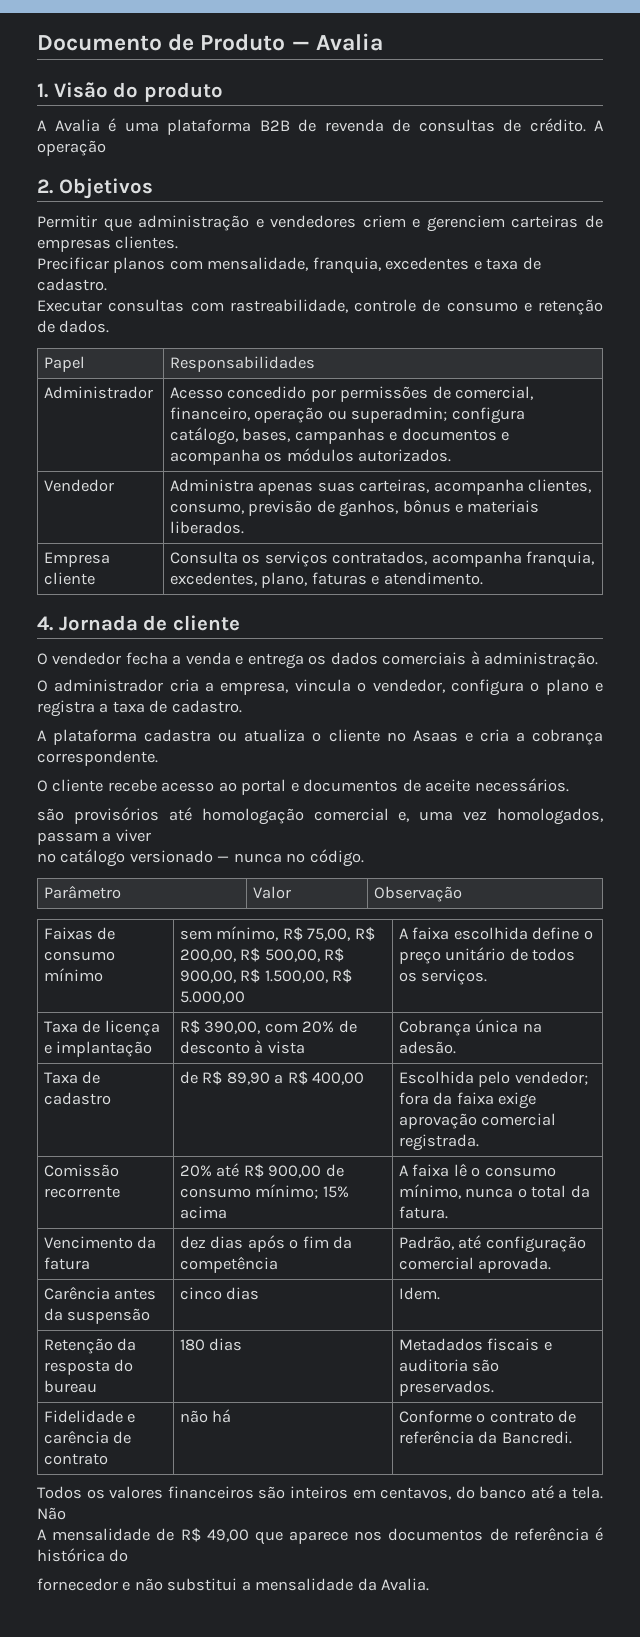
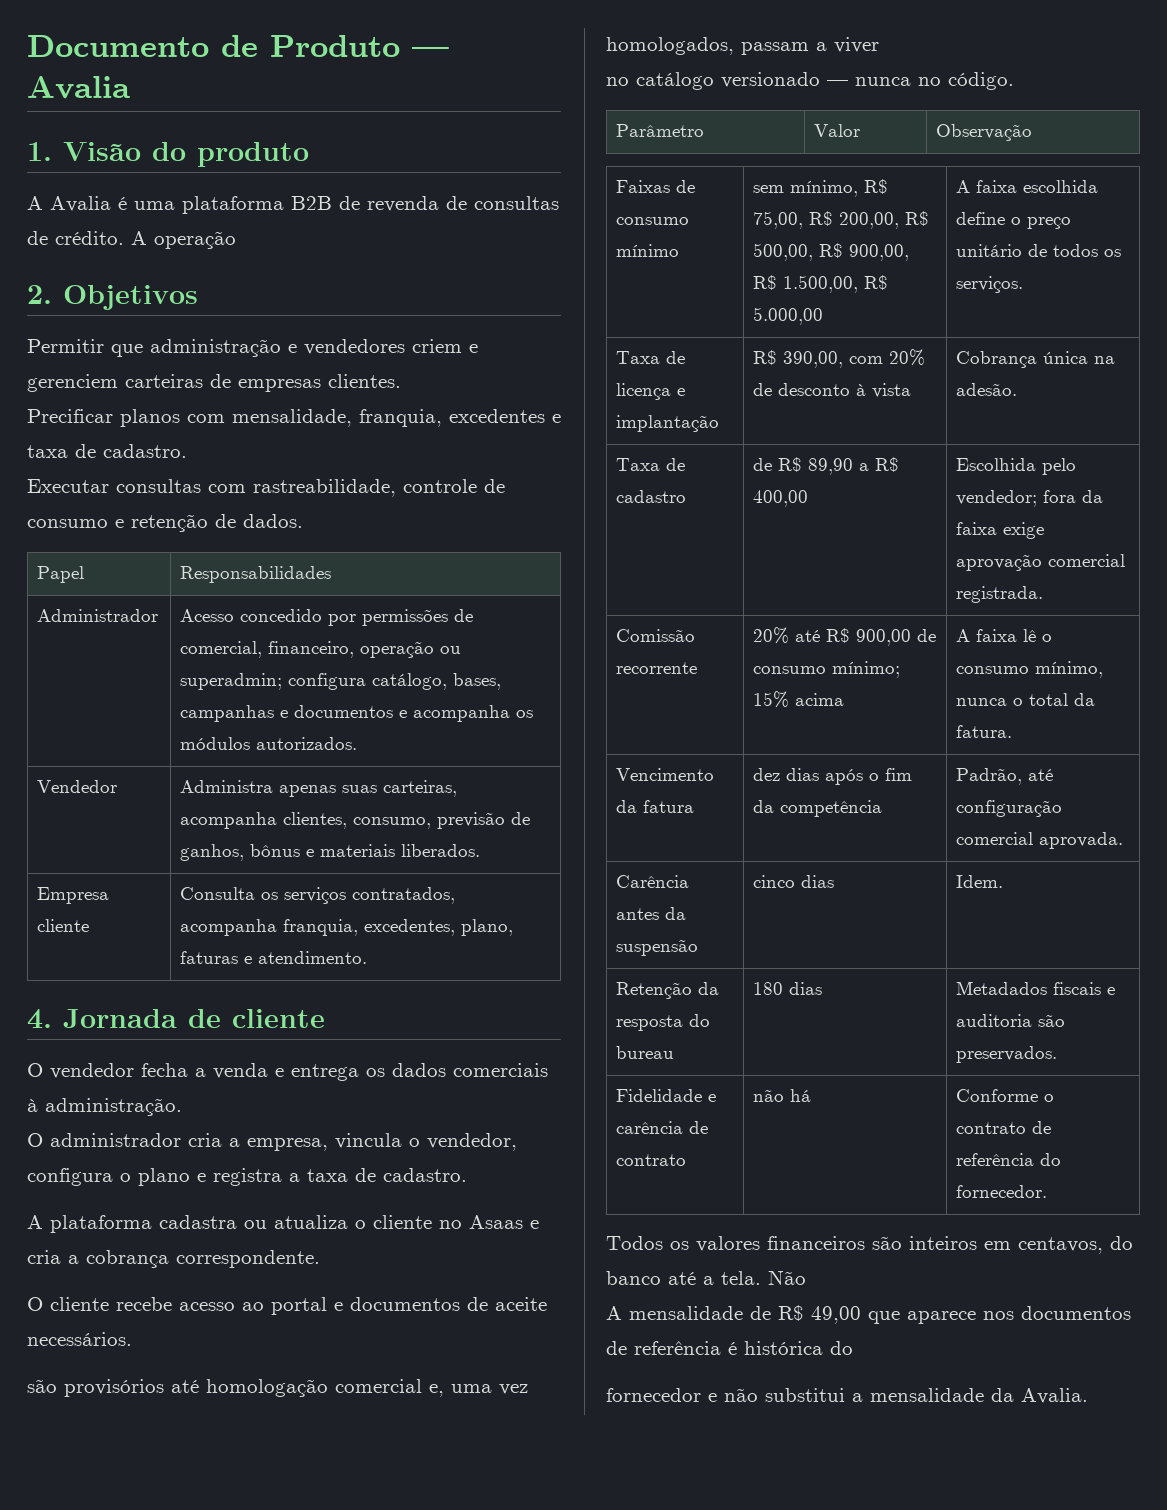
- Fidelidade e carência de contrato | não há | Conforme o contrato de referência da Bancredi.
+ Fidelidade e carência de contrato | não há | Conforme o contrato de referência do fornecedor.

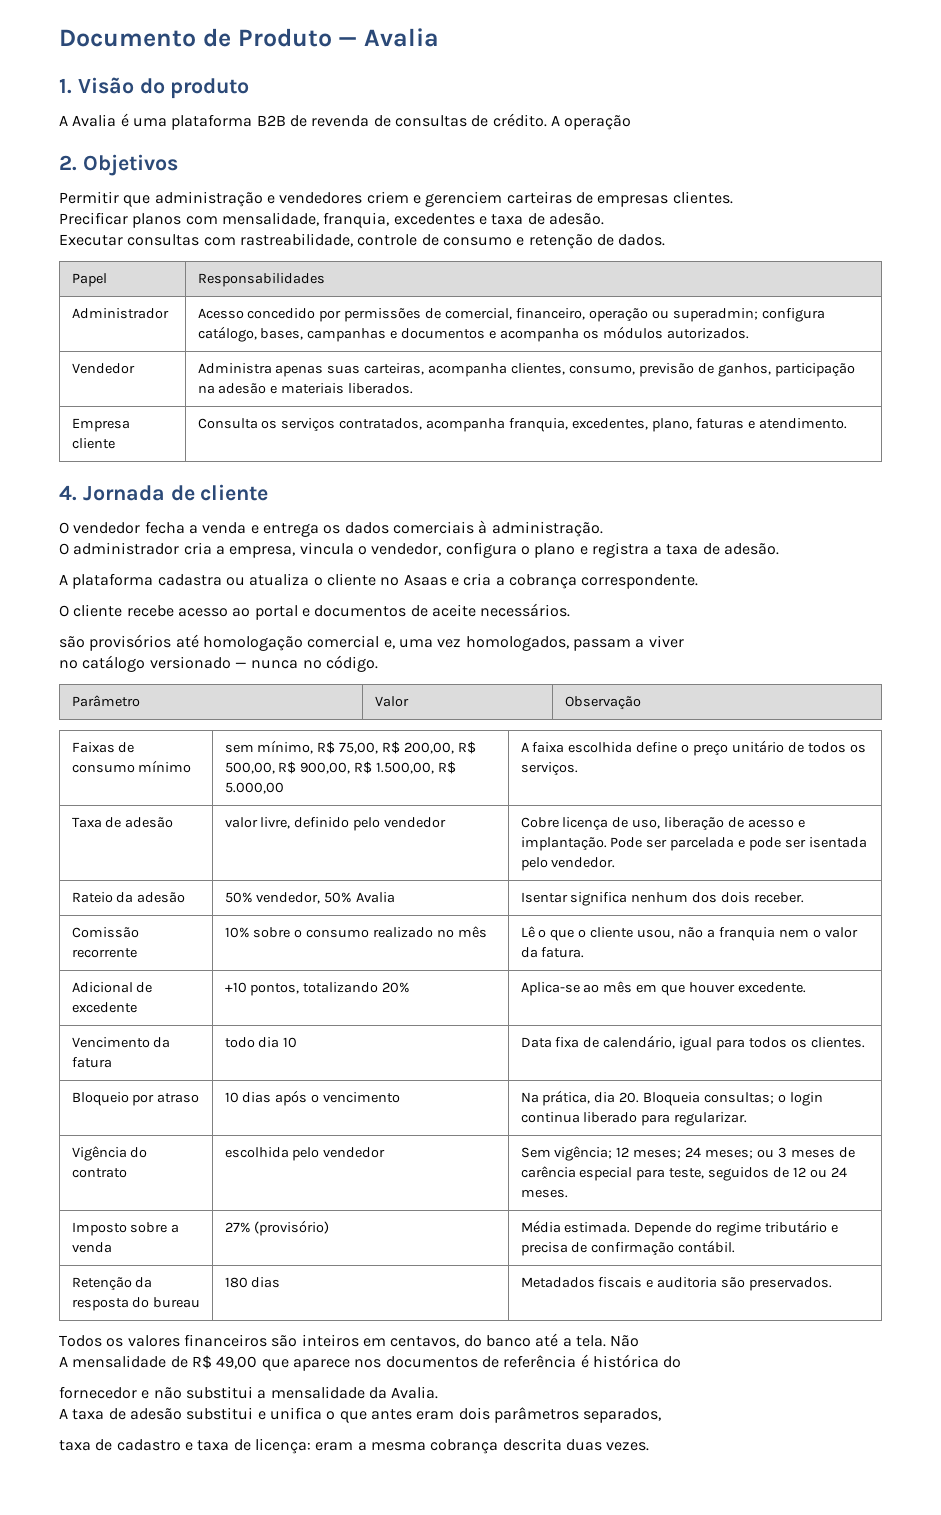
- Precificar planos com mensalidade, franquia, excedentes e taxa de cadastro.
+ Precificar planos com mensalidade, franquia, excedentes e taxa de adesão.
- Vendedor | Administra apenas suas carteiras, acompanha clientes, consumo, previsão de ganhos, bônus e materiais liberados.
+ Vendedor | Administra apenas suas carteiras, acompanha clientes, consumo, previsão de ganhos, participação na adesão e materiais liberados.
- O administrador cria a empresa, vincula o vendedor, configura o plano e registra a taxa de cadastro.
+ O administrador cria a empresa, vincula o vendedor, configura o plano e registra a taxa de adesão.
- Taxa de licença e implantação | R$ 390,00, com 20% de desconto à vista | Cobrança única na adesão.
- Taxa de cadastro | de R$ 89,90 a R$ 400,00 | Escolhida pelo vendedor; fora da faixa exige aprovação comercial registrada.
- Comissão recorrente | 20% até R$ 900,00 de consumo mínimo; 15% acima | A faixa lê o consumo mínimo, nunca o total da fatura.
- Vencimento da fatura | dez dias após o fim da competência | Padrão, até configuração comercial aprovada.
- Carência antes da suspensão | cinco dias | Idem.
+ Taxa de adesão | valor livre, definido pelo vendedor | Cobre licença de uso, liberação de acesso e implantação. Pode ser parcelada e pode ser isentada pelo vendedor.
+ Rateio da adesão | 50% vendedor, 50% Avalia | Isentar significa nenhum dos dois receber.
+ Comissão recorrente | 10% sobre o consumo realizado no mês | Lê o que o cliente usou, não a franquia nem o valor da fatura.
+ Adicional de excedente | +10 pontos, totalizando 20% | Aplica-se ao mês em que houver excedente.
+ Vencimento da fatura | todo dia 10 | Data fixa de calendário, igual para todos os clientes.
+ Bloqueio por atraso | 10 dias após o vencimento | Na prática, dia 20. Bloqueia consultas; o login continua liberado para regularizar.
+ Vigência do contrato | escolhida pelo vendedor | Sem vigência; 12 meses; 24 meses; ou 3 meses de carência especial para teste, seguidos de 12 ou 24 meses.
+ Imposto sobre a venda | 27% (provisório) | Média estimada. Depende do regime tributário e precisa de confirmação contábil.
- Fidelidade e carência de contrato | não há | Conforme o contrato de referência do fornecedor.
+ A taxa de adesão substitui e unifica o que antes eram dois parâmetros separados,
+ taxa de cadastro e taxa de licença: eram a mesma cobrança descrita duas vezes.

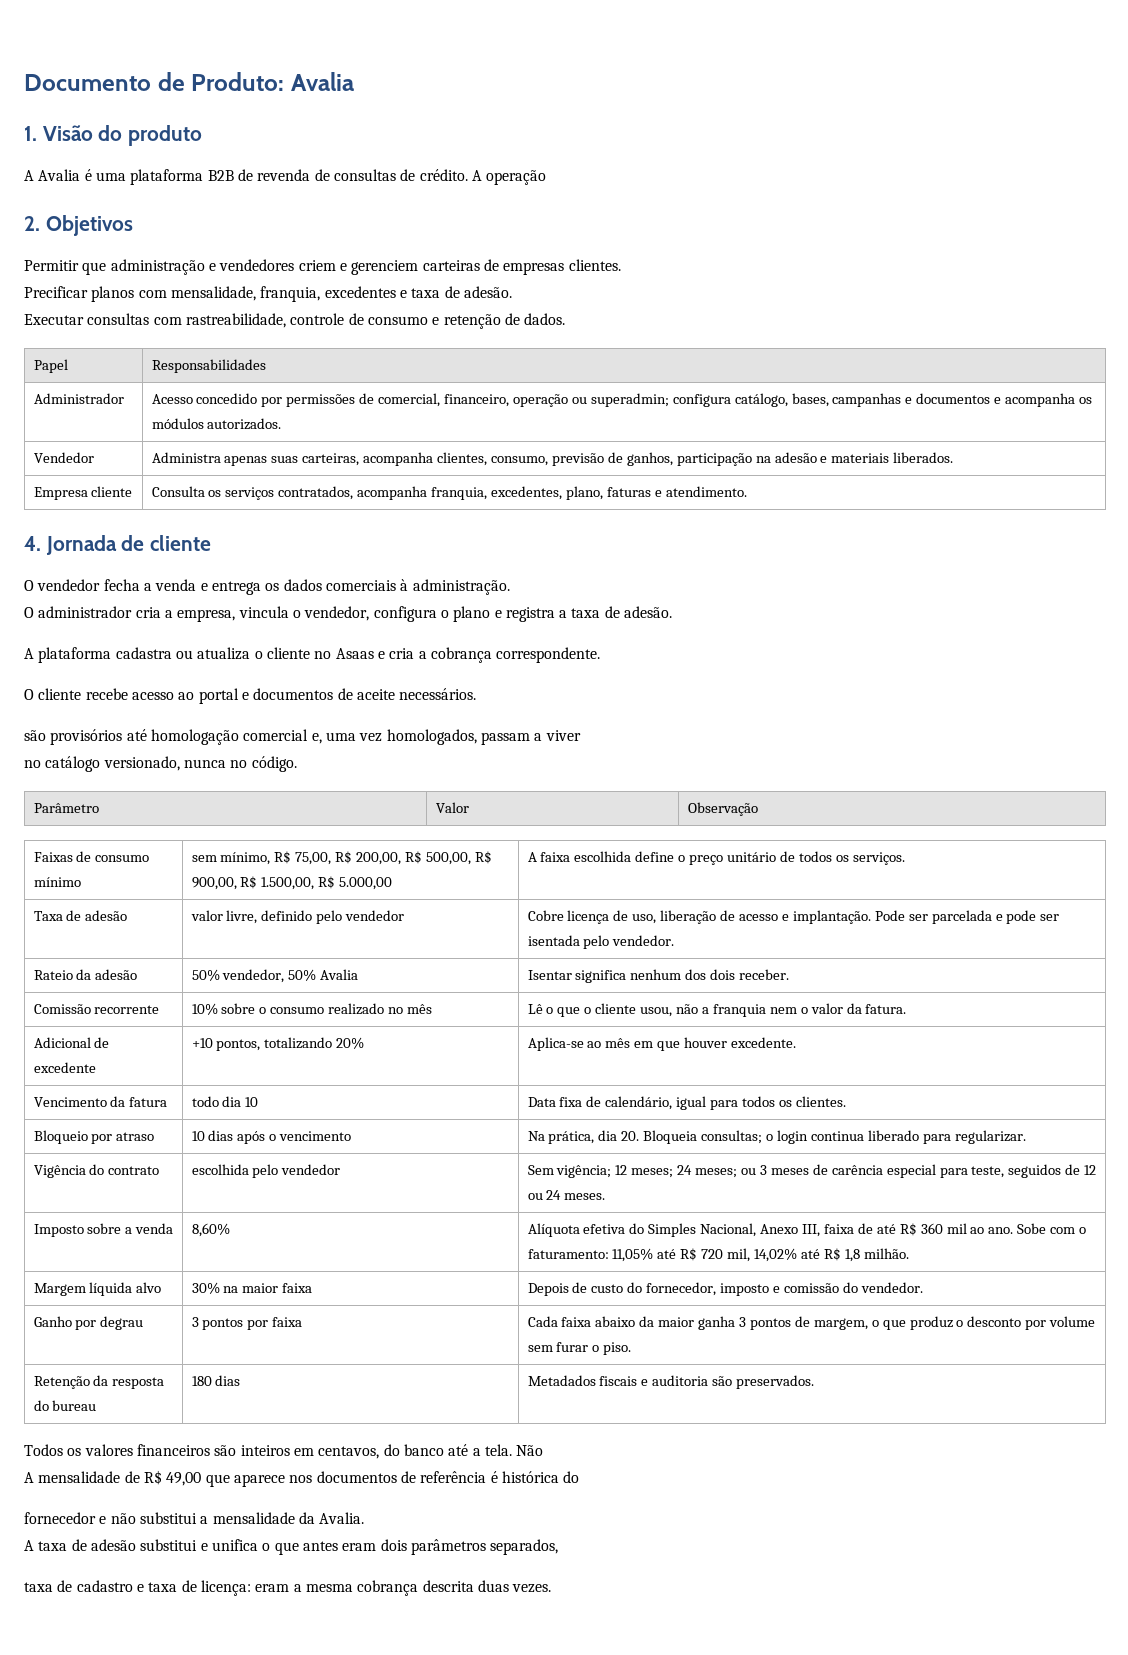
- Documento de Produto — Avalia
+ Documento de Produto: Avalia
- no catálogo versionado — nunca no código.
+ no catálogo versionado, nunca no código.
- Imposto sobre a venda | 27% (provisório) | Média estimada. Depende do regime tributário e precisa de confirmação contábil.
+ Imposto sobre a venda | 8,60% | Alíquota efetiva do Simples Nacional, Anexo III, faixa de até R$ 360 mil ao ano. Sobe com o faturamento: 11,05% até R$ 720 mil, 14,02% até R$ 1,8 milhão.
+ Margem líquida alvo | 30% na maior faixa | Depois de custo do fornecedor, imposto e comissão do vendedor.
+ Ganho por degrau | 3 pontos por faixa | Cada faixa abaixo da maior ganha 3 pontos de margem, o que produz o desconto por volume sem furar o piso.

